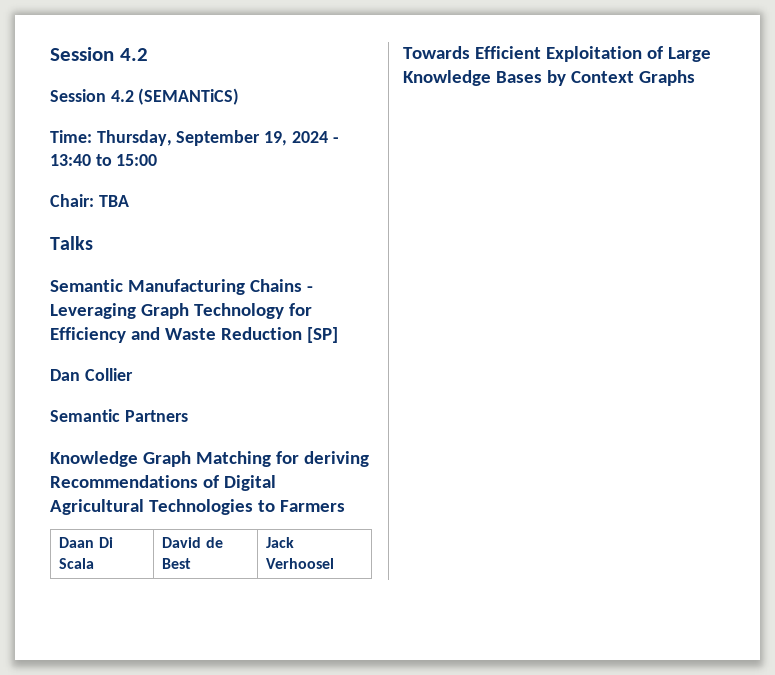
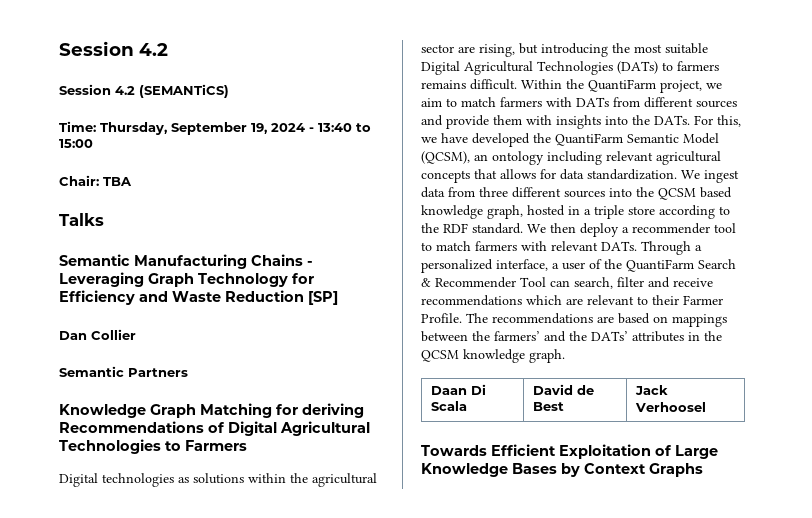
+ Digital technologies as solutions within the agricultural sector are rising, but introducing the most suitable Digital Agricultural Technologies (DATs) to farmers remains difficult. Within the QuantiFarm project, we aim to match farmers with DATs from different sources and provide them with insights into the DATs. For this, we have developed the QuantiFarm Semantic Model (QCSM), an ontology including relevant agricultural concepts that allows for data standardization. We ingest data from three different sources into the QCSM based knowledge graph, hosted in a triple store according to the RDF standard. We then deploy a recommender tool to match farmers with relevant DATs. Through a personalized interface, a user of the QuantiFarm Search & Recommender Tool can search, filter and receive recommendations which are relevant to their Farmer Profile. The recommendations are based on mappings between the farmers’ and the DATs’ attributes in the QCSM knowledge graph.

